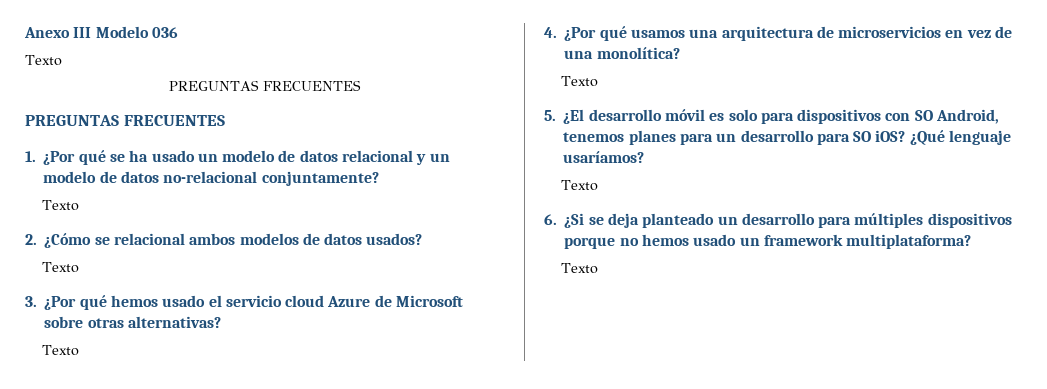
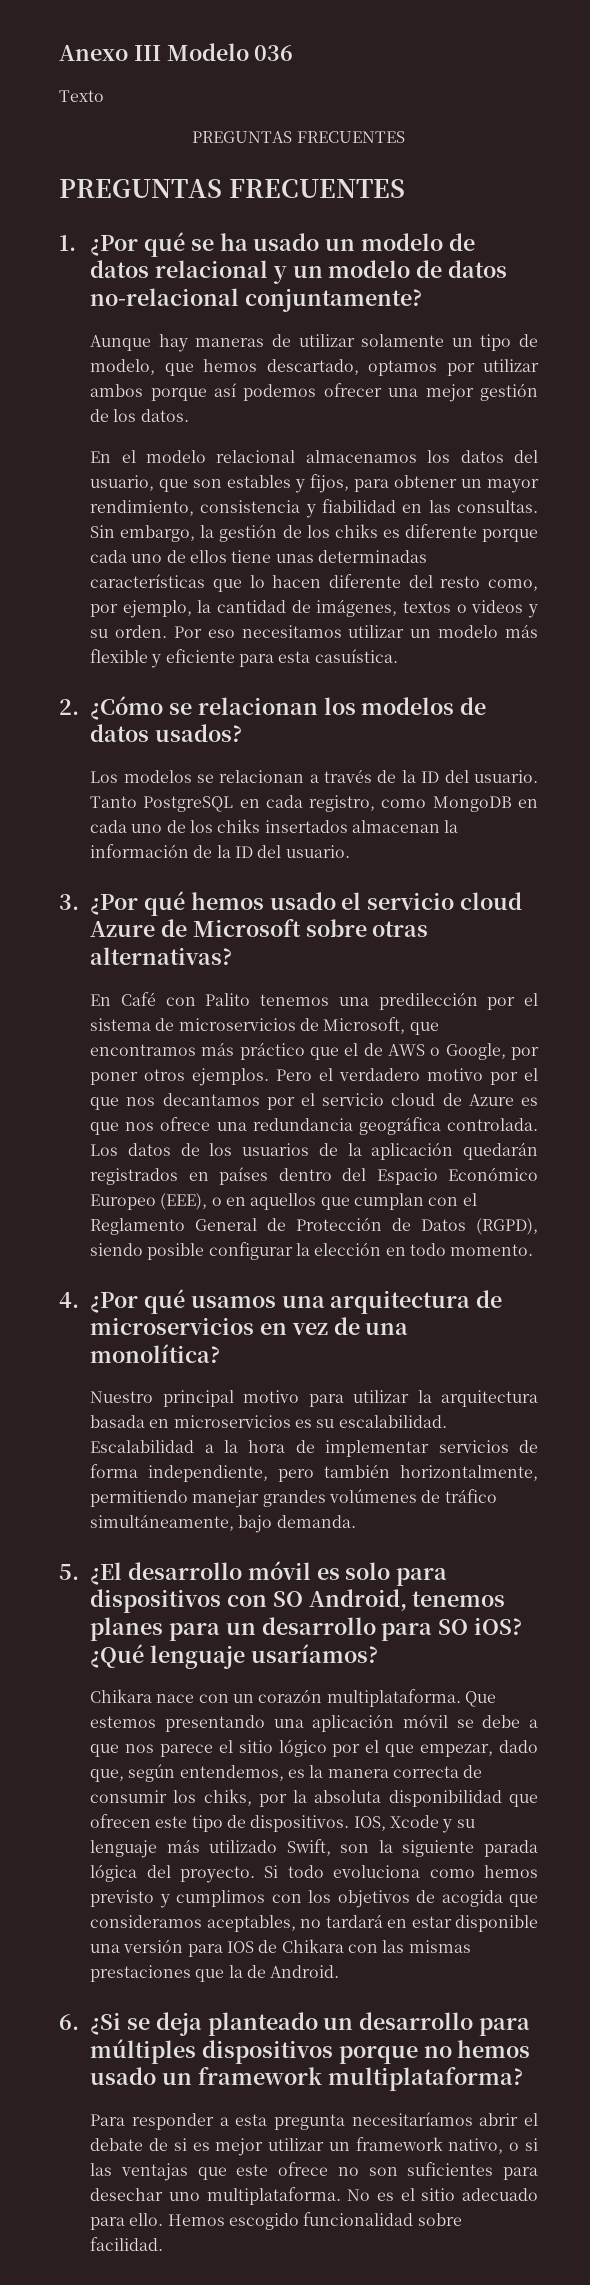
  1. ¿Por qué se ha usado un modelo de datos relacional y un modelo de datos no-relacional conjuntamente?
- Texto
+ Aunque hay maneras de utilizar solamente un tipo de modelo, que hemos descartado, optamos por utilizar ambos porque así podemos ofrecer una mejor gestión de los datos.
+ En el modelo relacional almacenamos los datos del usuario, que son estables y fijos, para obtener un mayor rendimiento, consistencia y fiabilidad en las consultas. Sin embargo, la gestión de los chiks es diferente porque cada uno de ellos tiene unas determinadas características que lo hacen diferente del resto como, por ejemplo, la cantidad de imágenes, textos o videos y su orden. Por eso necesitamos utilizar un modelo más flexible y eficiente para esta casuística.
- 2. ¿Cómo se relacional ambos modelos de datos usados?
- Texto
+ 2. ¿Cómo se relacionan los modelos de datos usados?
+ Los modelos se relacionan a través de la ID del usuario. Tanto PostgreSQL en cada registro, como MongoDB en cada uno de los chiks insertados almacenan la información de la ID del usuario.
  3. ¿Por qué hemos usado el servicio cloud Azure de Microsoft sobre otras alternativas?
- Texto
+ En Café con Palito tenemos una predilección por el sistema de microservicios de Microsoft, que encontramos más práctico que el de AWS o Google, por poner otros ejemplos. Pero el verdadero motivo por el que nos decantamos por el servicio cloud de Azure es que nos ofrece una redundancia geográfica controlada. Los datos de los usuarios de la aplicación quedarán registrados en países dentro del Espacio Económico Europeo (EEE), o en aquellos que cumplan con el Reglamento General de Protección de Datos (RGPD), siendo posible configurar la elección en todo momento.
  4. ¿Por qué usamos una arquitectura de microservicios en vez de una monolítica?
- Texto
+ Nuestro principal motivo para utilizar la arquitectura basada en microservicios es su escalabilidad. Escalabilidad a la hora de implementar servicios de forma independiente, pero también horizontalmente, permitiendo manejar grandes volúmenes de tráfico simultáneamente, bajo demanda.
  ¿Qué lenguaje usaríamos?
- Texto
+ Chikara nace con un corazón multiplataforma. Que estemos presentando una aplicación móvil se debe a que nos parece el sitio lógico por el que empezar, dado que, según entendemos, es la manera correcta de consumir los chiks, por la absoluta disponibilidad que ofrecen este tipo de dispositivos. IOS, Xcode y su lenguaje más utilizado Swift, son la siguiente parada lógica del proyecto. Si todo evoluciona como hemos previsto y cumplimos con los objetivos de acogida que consideramos aceptables, no tardará en estar disponible una versión para IOS de Chikara con las mismas prestaciones que la de Android.
  6. ¿Si se deja planteado un desarrollo para múltiples dispositivos porque no hemos usado un framework multiplataforma?
- Texto
+ Para responder a esta pregunta necesitaríamos abrir el debate de si es mejor utilizar un framework nativo, o si las ventajas que este ofrece no son suficientes para desechar uno multiplataforma. No es el sitio adecuado para ello. Hemos escogido funcionalidad sobre facilidad.

